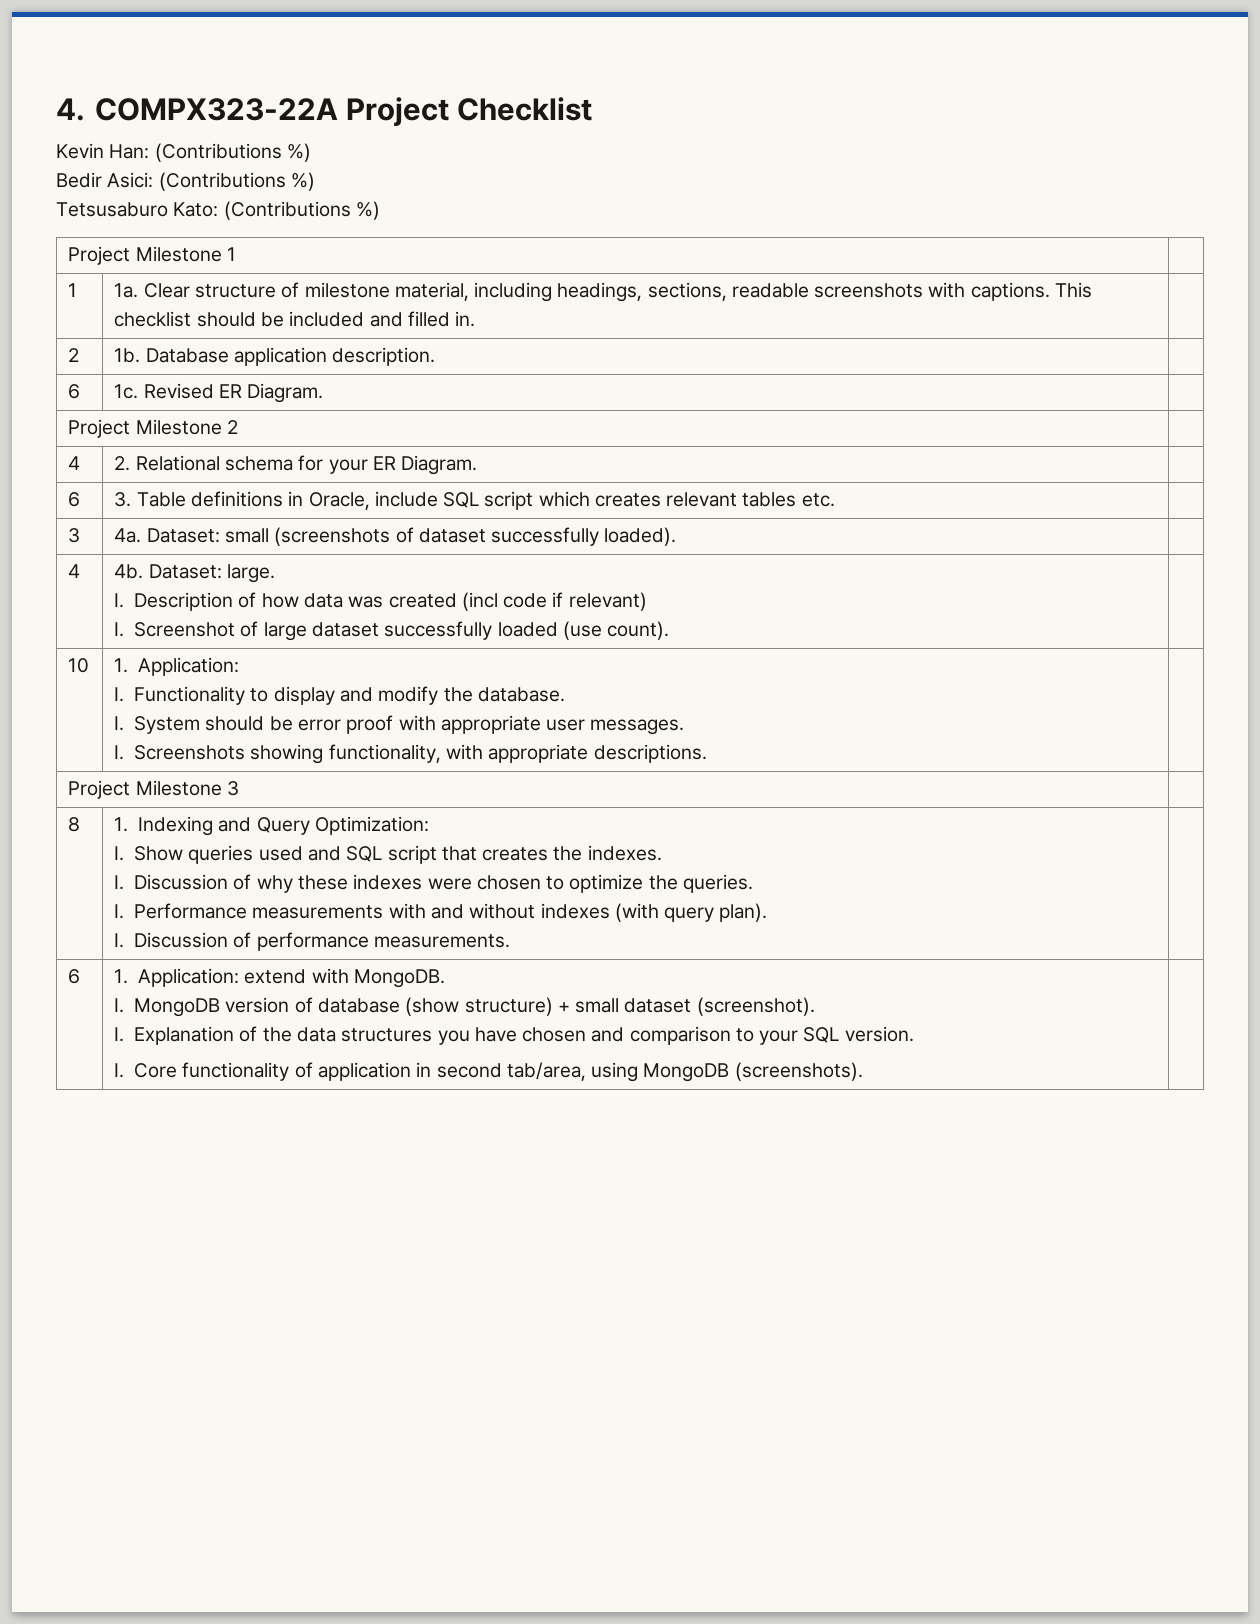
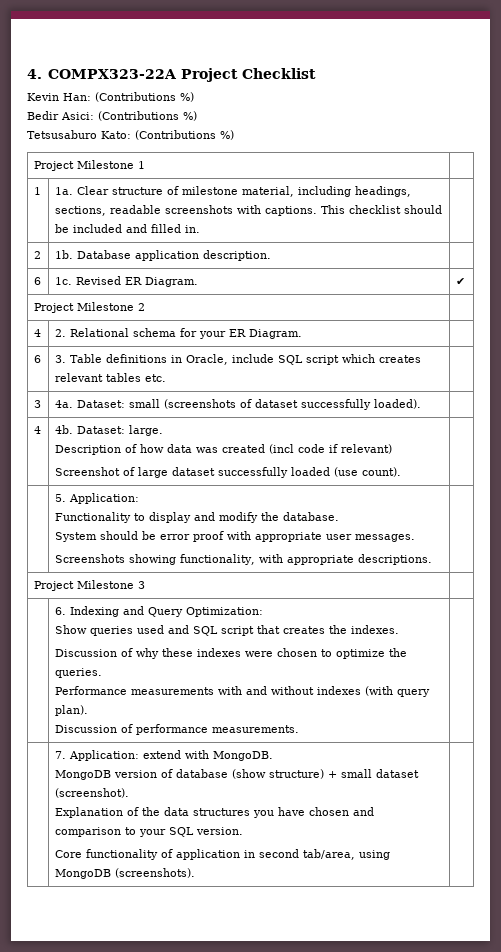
- 6 | 1c. Revised ER Diagram. |
+ 6 | 1c. Revised ER Diagram. | ✔
  4 | 4b. Dataset: large.
- I. Description of how data was created (incl code if relevant)
- I. Screenshot of large dataset successfully loaded (use count). |
+ Description of how data was created (incl code if relevant)
+ Screenshot of large dataset successfully loaded (use count). |
- 10 | 1. Application:
- I. Functionality to display and modify the database.
- I. System should be error proof with appropriate user messages.
- I. Screenshots showing functionality, with appropriate descriptions. |
+ | 5. Application:
+ Functionality to display and modify the database.
+ System should be error proof with appropriate user messages.
+ Screenshots showing functionality, with appropriate descriptions. |
- 8 | 1. Indexing and Query Optimization:
+ 6. Indexing and Query Optimization:
- I. Show queries used and SQL script that creates the indexes.
+ Show queries used and SQL script that creates the indexes.
- I. Discussion of why these indexes were chosen to optimize the queries.
+ Discussion of why these indexes were chosen to optimize the queries.
- I. Performance measurements with and without indexes (with query plan).
+ Performance measurements with and without indexes (with query plan).
- I. Discussion of performance measurements.
+ Discussion of performance measurements.
- 6 | 1. Application: extend with MongoDB.
+ 7. Application: extend with MongoDB.
- I. MongoDB version of database (show structure) + small dataset (screenshot).
+ MongoDB version of database (show structure) + small dataset (screenshot).
- I. Explanation of the data structures you have chosen and comparison to your SQL version.
+ Explanation of the data structures you have chosen and comparison to your SQL version.
- I. Core functionality of application in second tab/area, using MongoDB (screenshots).
+ Core functionality of application in second tab/area, using MongoDB (screenshots).

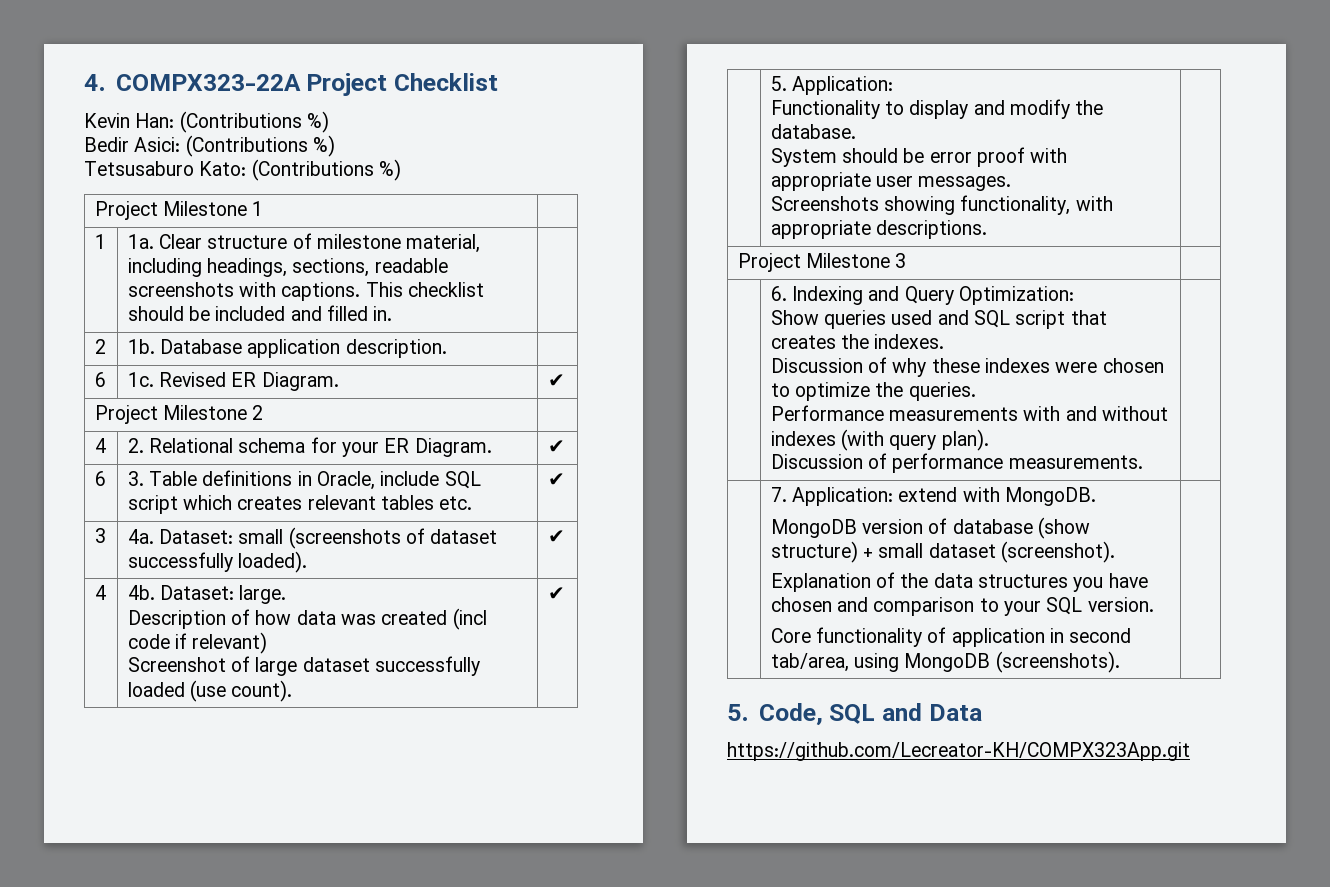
- 4 | 2. Relational schema for your ER Diagram. |
+ 4 | 2. Relational schema for your ER Diagram. | ✔
- 6 | 3. Table definitions in Oracle, include SQL script which creates relevant tables etc. |
+ 6 | 3. Table definitions in Oracle, include SQL script which creates relevant tables etc. | ✔
- 3 | 4a. Dataset: small (screenshots of dataset successfully loaded). |
+ 3 | 4a. Dataset: small (screenshots of dataset successfully loaded). | ✔
  4 | 4b. Dataset: large.
  Description of how data was created (incl code if relevant)
- Screenshot of large dataset successfully loaded (use count). |
+ Screenshot of large dataset successfully loaded (use count). | ✔
+ 5. Code, SQL and Data
+ https://github.com/Lecreator-KH/COMPX323App.git

